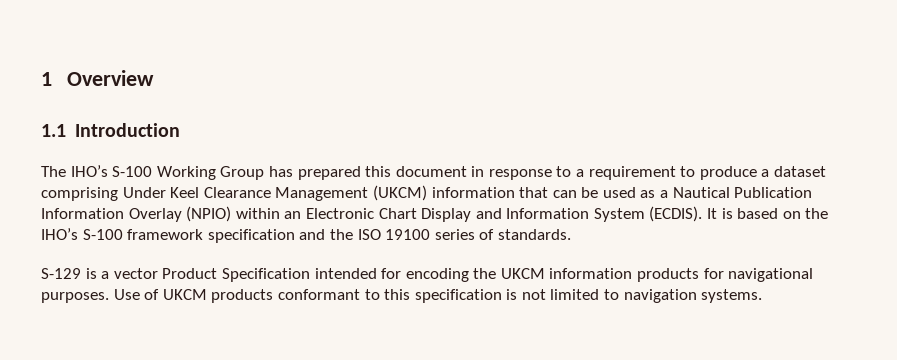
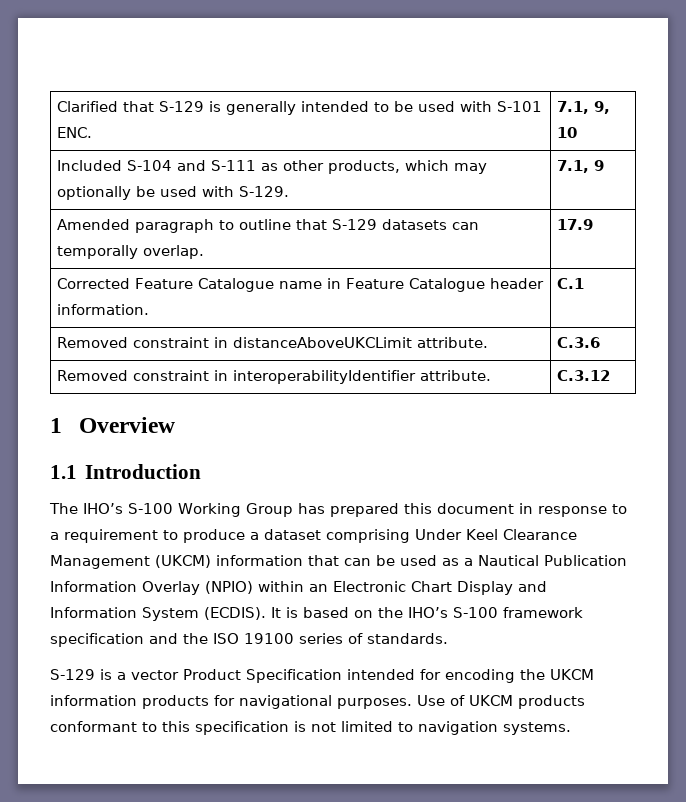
+ Clarified that S-129 is generally intended to be used with S-101 ENC. | 7.1, 9, 10
+ Included S-104 and S-111 as other products, which may optionally be used with S-129. | 7.1, 9
+ Amended paragraph to outline that S-129 datasets can temporally overlap. | 17.9
+ Corrected Feature Catalogue name in Feature Catalogue header information. | C.1
+ Removed constraint in distanceAboveUKCLimit attribute. | C.3.6
+ Removed constraint in interoperabilityIdentifier attribute. | C.3.12

